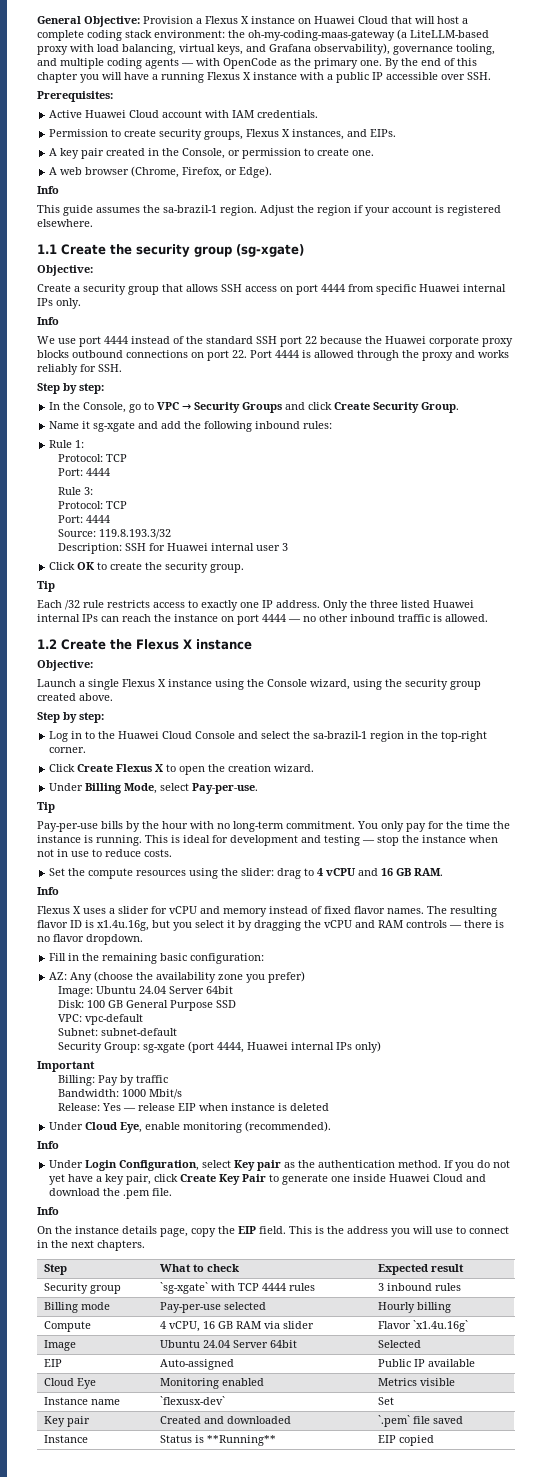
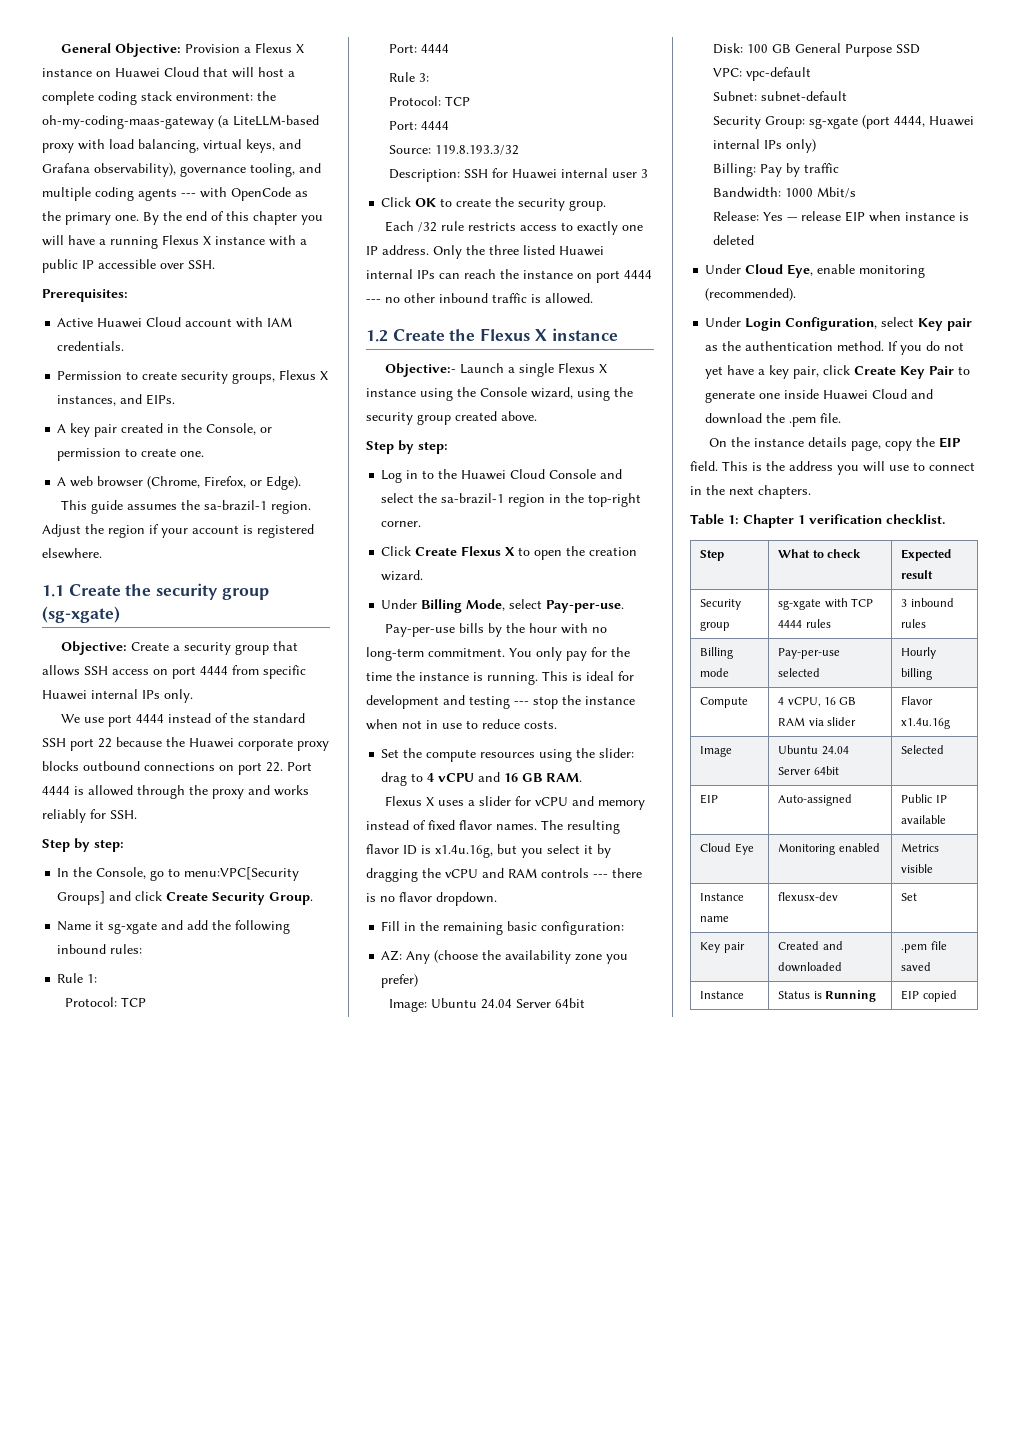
- General Objective: Provision a Flexus X instance on Huawei Cloud that will host a complete coding stack environment: the oh-my-coding-maas-gateway (a LiteLLM-based proxy with load balancing, virtual keys, and Grafana observability), governance tooling, and multiple coding agents — with OpenCode as the primary one.
+ General Objective: Provision a Flexus X instance on Huawei Cloud that will host a complete coding stack environment: the oh-my-coding-maas-gateway (a LiteLLM-based proxy with load balancing, virtual keys, and Grafana observability), governance tooling, and multiple coding agents --- with OpenCode as the primary one.
  A web browser (Chrome, Firefox, or Edge).
- Info
  1.1 Create the security group (sg-xgate)
- Objective:
- Create a security group that allows SSH access on port 4444 from specific Huawei internal IPs only.
- Info
+ Objective: Create a security group that allows SSH access on port 4444 from specific Huawei internal IPs only.
- In the Console, go to VPC → Security Groups and click Create Security Group.
+ In the Console, go to menu:VPC[Security Groups] and click Create Security Group.
  Click OK to create the security group.
- Tip
- Only the three listed Huawei internal IPs can reach the instance on port 4444 — no other inbound traffic is allowed.
+ Only the three listed Huawei internal IPs can reach the instance on port 4444 --- no other inbound traffic is allowed.
  1.2 Create the Flexus X instance
- Objective:
- Launch a single Flexus X instance using the Console wizard, using the security group created above.
+ Objective:- Launch a single Flexus X instance using the Console wizard, using the security group created above.
  Under Billing Mode, select Pay-per-use.
- Tip
- This is ideal for development and testing — stop the instance when not in use to reduce costs.
+ This is ideal for development and testing --- stop the instance when not in use to reduce costs.
  Set the compute resources using the slider: drag to 4 vCPU and 16 GB RAM.
- Info
- The resulting flavor ID is x1.4u.16g, but you select it by dragging the vCPU and RAM controls — there is no flavor dropdown.
+ The resulting flavor ID is x1.4u.16g, but you select it by dragging the vCPU and RAM controls --- there is no flavor dropdown.
- Important
  Under Cloud Eye, enable monitoring (recommended).
- Info
  If you do not yet have a key pair, click Create Key Pair to generate one inside Huawei Cloud and download the .pem file.
- Info
+ Table 1: Chapter 1 verification checklist.
- Security group | `sg-xgate` with TCP 4444 rules | 3 inbound rules
+ Security group | sg-xgate with TCP 4444 rules | 3 inbound rules
- Compute | 4 vCPU, 16 GB RAM via slider | Flavor `x1.4u.16g`
+ Compute | 4 vCPU, 16 GB RAM via slider | Flavor x1.4u.16g
- Instance name | `flexusx-dev` | Set
+ Instance name | flexusx-dev | Set
- Key pair | Created and downloaded | `.pem` file saved
+ Key pair | Created and downloaded | .pem file saved
- Instance | Status is **Running** | EIP copied
+ Instance | Status is Running | EIP copied

